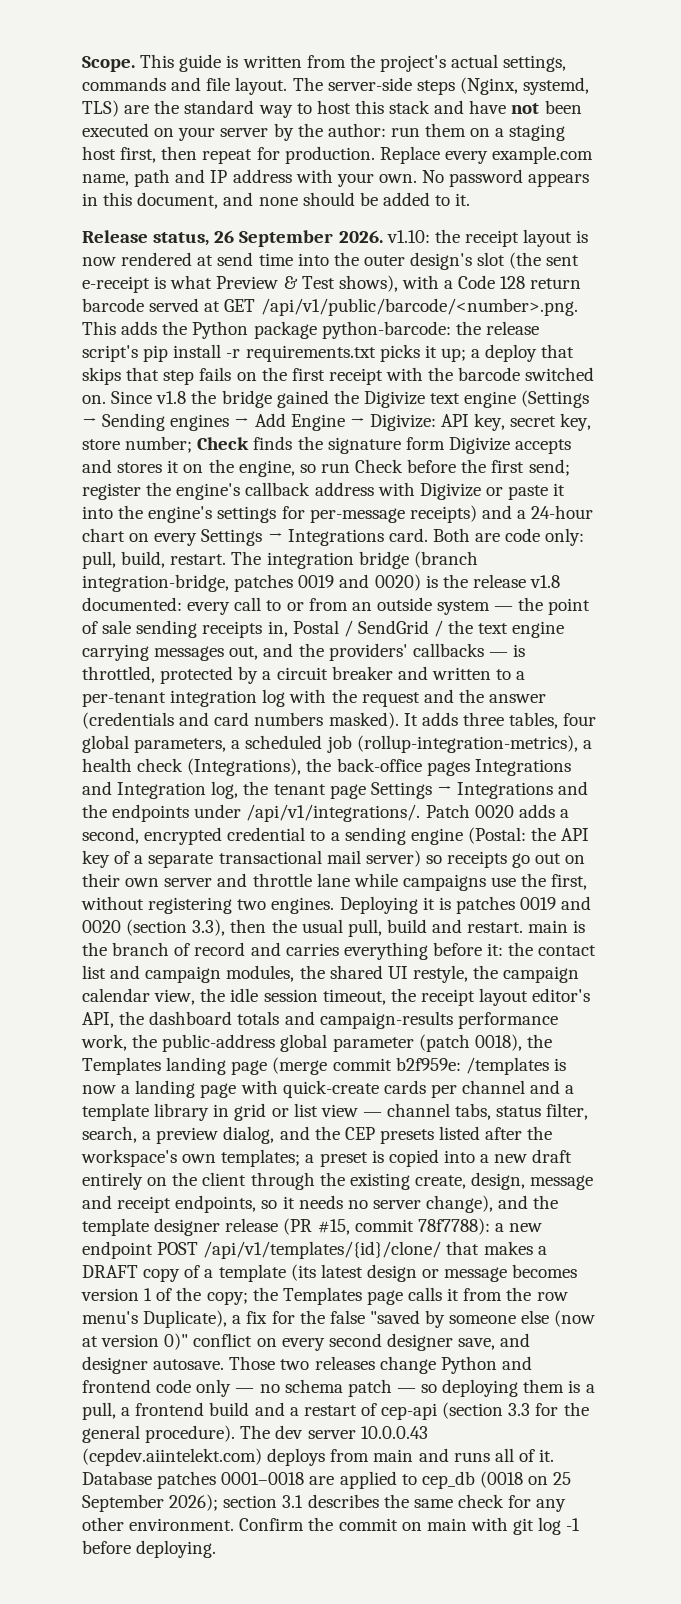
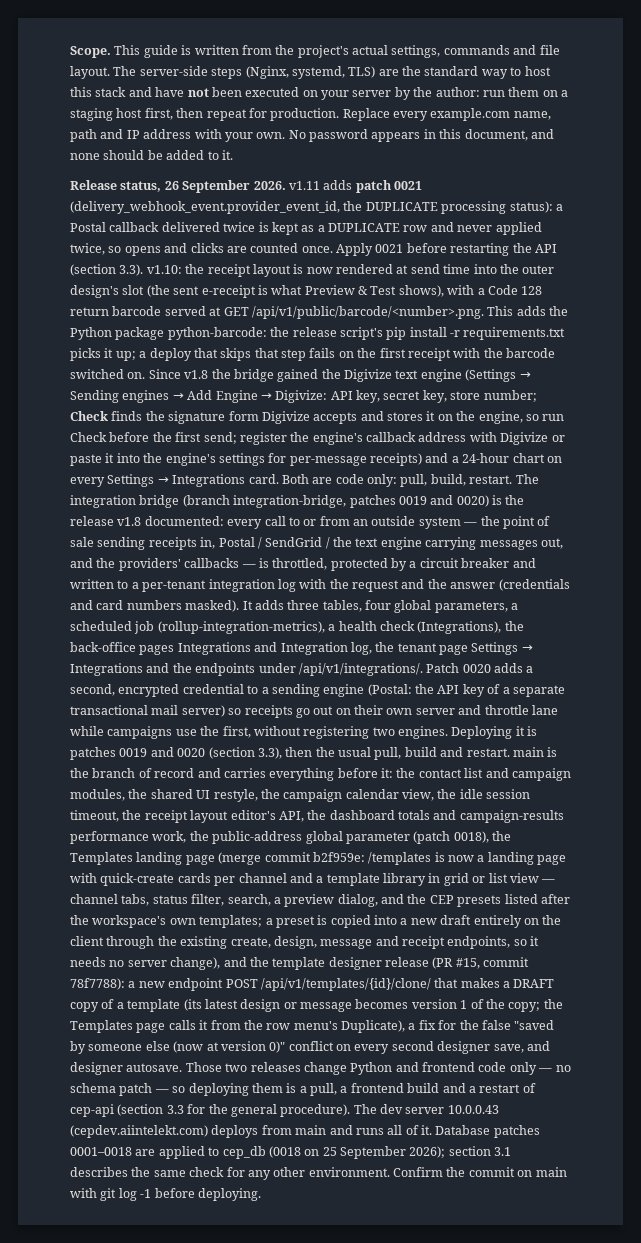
- Release status, 26 September 2026. v1.10:
+ Release status, 26 September 2026. v1.11 adds patch 0021 (delivery_webhook_event.provider_event_id, the DUPLICATE processing status): a Postal callback delivered twice is kept as a DUPLICATE row and never applied twice, so opens and clicks are counted once. Apply 0021 before restarting the API (section 3.3). v1.10:

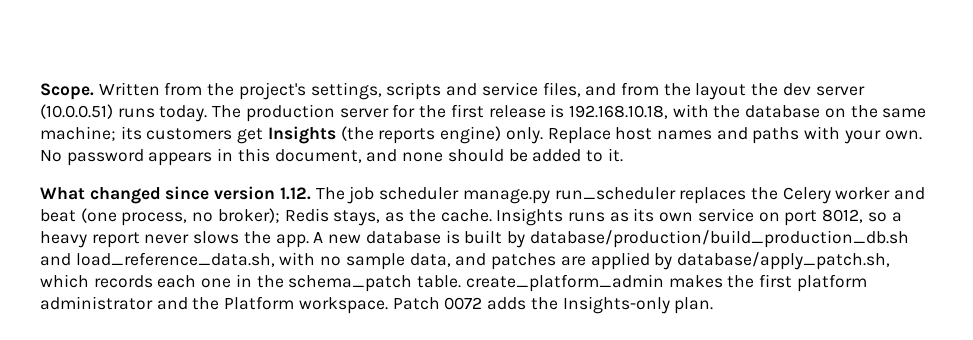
- This guide is written from the project's actual settings, commands and file layout. The server-side steps (Nginx, systemd, TLS) are the standard way to host this stack and have not been executed on your server by the author: run them on a staging host first, then repeat for production. Replace every example.com name, path and IP address with your own.
+ Written from the project's settings, scripts and service files, and from the layout the dev server (10.0.0.51) runs today. The production server for the first release is 192.168.10.18, with the database on the same machine; its customers get Insights (the reports engine) only. Replace host names and paths with your own.
- Release status, 26 September 2026. v1.11 adds patch 0021 (delivery_webhook_event.provider_event_id, the DUPLICATE processing status): a Postal callback delivered twice is kept as a DUPLICATE row and never applied twice, so opens and clicks are counted once. Apply 0021 before restarting the API (section 3.3). v1.10: the receipt layout is now rendered at send time into the outer design's slot (the sent e-receipt is what Preview & Test shows), with a Code 128 return barcode served at GET /api/v1/public/barcode/<number>.png. This adds the Python package python-barcode: the release script's pip install -r requirements.txt picks it up; a deploy that skips that step fails on the first receipt with the barcode switched on. Since v1.8 the bridge gained the Digivize text engine (Settings → Sending engines → Add Engine → Digivize: API key, secret key, store number; Check finds the signature form Digivize accepts and stores it on the engine, so run Check before the first send; register the engine's callback address with Digivize or paste it into the engine's settings for per-message receipts) and a 24-hour chart on every Settings → Integrations card. Both are code only: pull, build, restart. The integration bridge (branch integration-bridge, patches 0019 and 0020) is the release v1.8 documented: every call to or from an outside system — the point of sale sending receipts in, Postal / SendGrid / the text engine carrying messages out, and the providers' callbacks — is throttled, protected by a circuit breaker and written to a per-tenant integration log with the request and the answer (credentials and card numbers masked). It adds three tables, four global parameters, a scheduled job (rollup-integration-metrics), a health check (Integrations), the back-office pages Integrations and Integration log, the tenant page Settings → Integrations and the endpoints under /api/v1/integrations/. Patch 0020 adds a second, encrypted credential to a sending engine (Postal: the API key of a separate transactional mail server) so receipts go out on their own server and throttle lane while campaigns use the first, without registering two engines. Deploying it is patches 0019 and 0020 (section 3.3), then the usual pull, build and restart. main is the branch of record and carries everything before it: the contact list and campaign modules, the shared UI restyle, the campaign calendar view, the idle session timeout, the receipt layout editor's API, the dashboard totals and campaign-results performance work, the public-address global parameter (patch 0018), the Templates landing page (merge commit b2f959e: /templates is now a landing page with quick-create cards per channel and a template library in grid or list view — channel tabs, status filter, search, a preview dialog, and the CEP presets listed after the workspace's own templates; a preset is copied into a new draft entirely on the client through the existing create, design, message and receipt endpoints, so it needs no server change), and the template designer release (PR #15, commit 78f7788): a new endpoint POST /api/v1/templates/{id}/clone/ that makes a DRAFT copy of a template (its latest design or message becomes version 1 of the copy; the Templates page calls it from the row menu's Duplicate), a fix for the false "saved by someone else (now at version 0)" conflict on every second designer save, and designer autosave. Those two releases change Python and frontend code only — no schema patch — so deploying them is a pull, a frontend build and a restart of cep-api (section 3.3 for the general procedure). The dev server 10.0.0.43 (cepdev.aiintelekt.com) deploys from main and runs all of it. Database patches 0001–0018 are applied to cep_db (0018 on 25 September 2026); section 3.1 describes the same check for any other environment. Confirm the commit on main with git log -1 before deploying.
+ What changed since version 1.12. The job scheduler manage.py run_scheduler replaces the Celery worker and beat (one process, no broker); Redis stays, as the cache. Insights runs as its own service on port 8012, so a heavy report never slows the app. A new database is built by database/production/build_production_db.sh and load_reference_data.sh, with no sample data, and patches are applied by database/apply_patch.sh, which records each one in the schema_patch table. create_platform_admin makes the first platform administrator and the Platform workspace. Patch 0072 adds the Insights-only plan.

